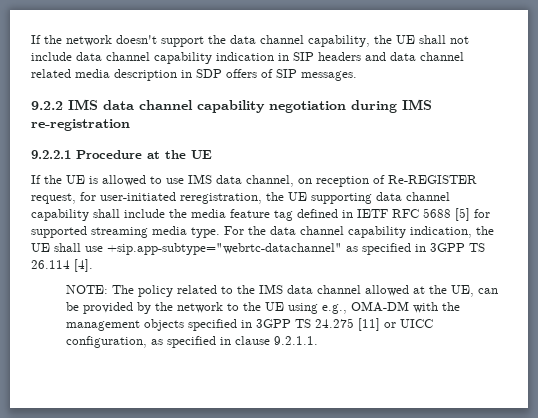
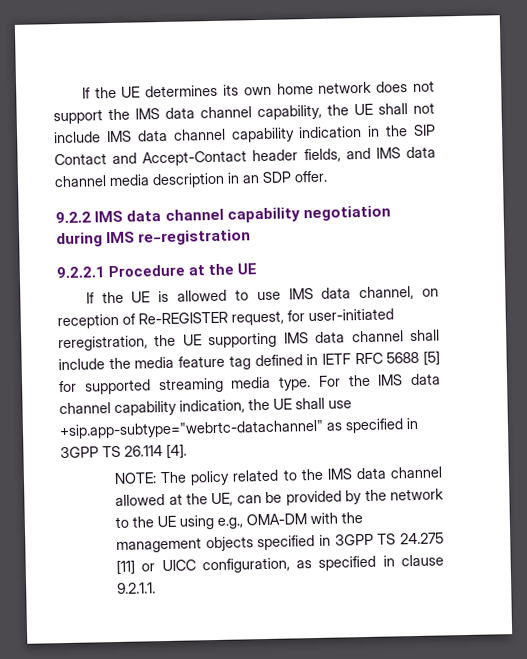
- If the network doesn't support the data channel capability, the UE shall not include data channel capability indication in SIP headers and data channel related media description in SDP offers of SIP messages.
+ If the UE determines its own home network does not support the IMS data channel capability, the UE shall not include IMS data channel capability indication in the SIP Contact and Accept-Contact header fields, and IMS data channel media description in an SDP offer.
- If the UE is allowed to use IMS data channel, on reception of Re-REGISTER request, for user-initiated reregistration, the UE supporting data channel capability shall include the media feature tag defined in IETF RFC 5688 [5] for supported streaming media type.
+ If the UE is allowed to use IMS data channel, on reception of Re-REGISTER request, for user-initiated reregistration, the UE supporting IMS data channel shall include the media feature tag defined in IETF RFC 5688 [5] for supported streaming media type.
- For the data channel capability indication, the UE shall use +sip.app-subtype="webrtc-datachannel" as specified in 3GPP TS 26.114 [4].
+ For the IMS data channel capability indication, the UE shall use +sip.app-subtype="webrtc-datachannel" as specified in 3GPP TS 26.114 [4].

